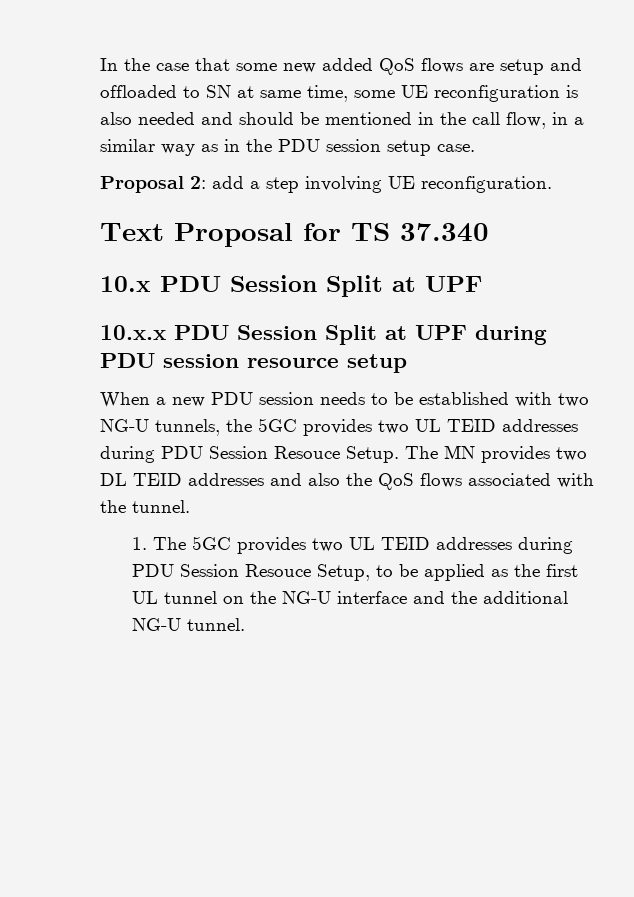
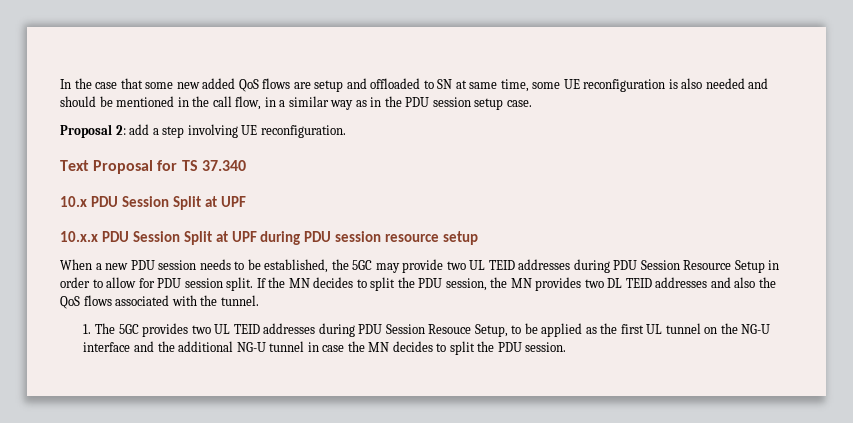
- When a new PDU session needs to be established with two NG-U tunnels, the 5GC provides two UL TEID addresses during PDU Session Resouce Setup. The MN provides two DL TEID addresses and also the QoS flows associated with the tunnel.
+ When a new PDU session needs to be established, the 5GC may provide two UL TEID addresses during PDU Session Resource Setup in order to allow for PDU session split. If the MN decides to split the PDU session, the MN provides two DL TEID addresses and also the QoS flows associated with the tunnel.
- 1. The 5GC provides two UL TEID addresses during PDU Session Resouce Setup, to be applied as the first UL tunnel on the NG-U interface and the additional NG-U tunnel.
+ 1. The 5GC provides two UL TEID addresses during PDU Session Resouce Setup, to be applied as the first UL tunnel on the NG-U interface and the additional NG-U tunnel in case the MN decides to split the PDU session.

